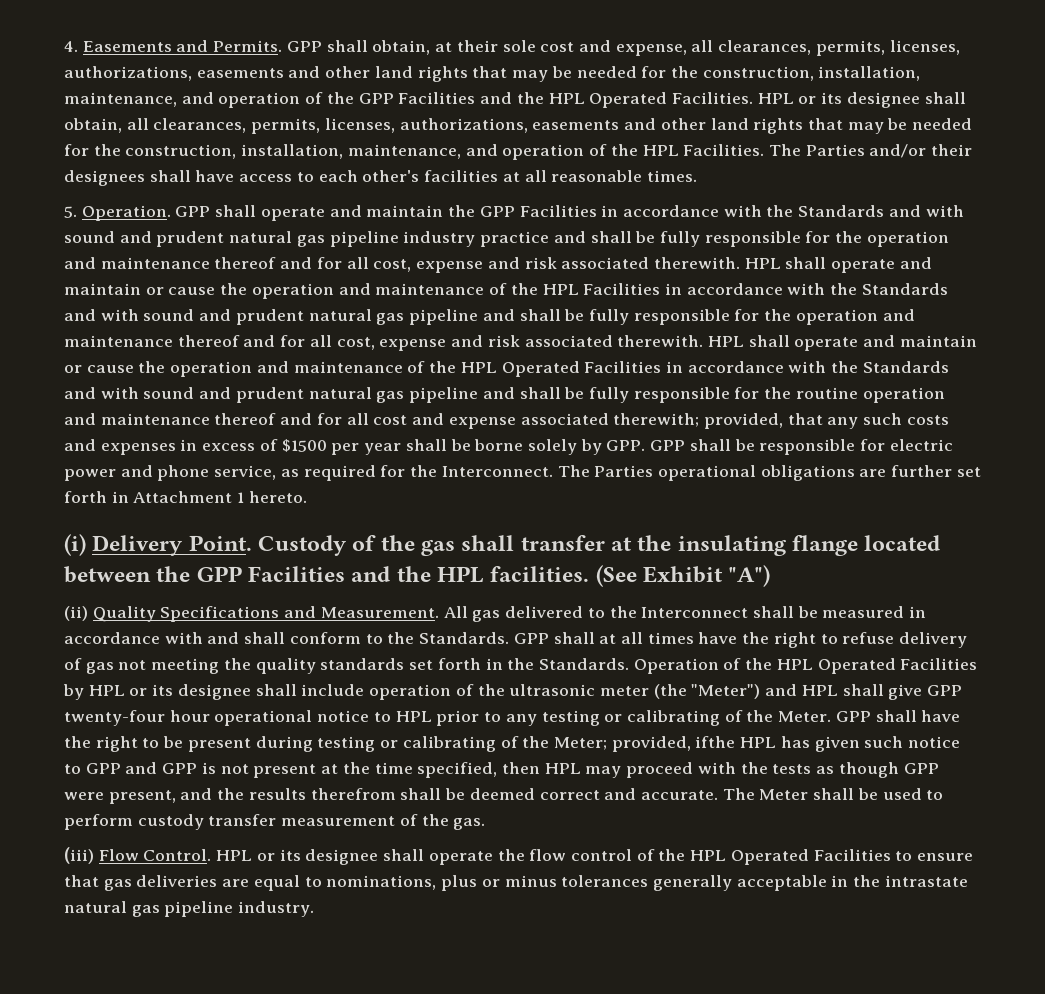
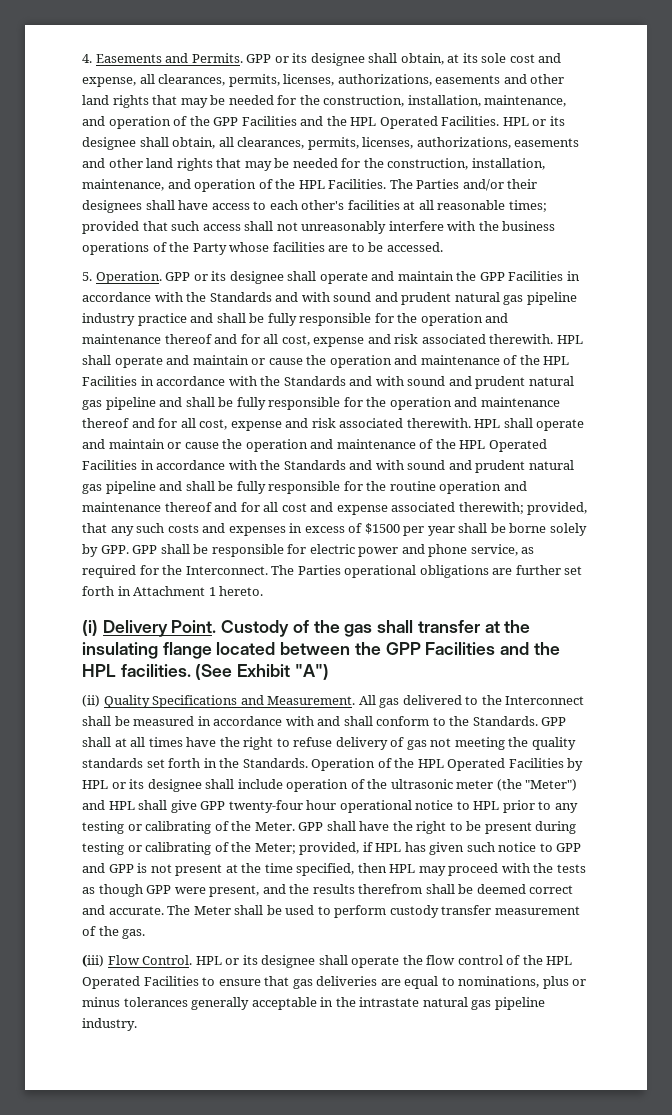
- GPP shall obtain, at their sole cost and expense, all clearances, permits, licenses, authorizations, easements and other land rights that may be needed for the construction, installation, maintenance, and operation of the GPP Facilities and the HPL Operated Facilities.
+ GPP or its designee shall obtain, at its sole cost and expense, all clearances, permits, licenses, authorizations, easements and other land rights that may be needed for the construction, installation, maintenance, and operation of the GPP Facilities and the HPL Operated Facilities.
- The Parties and/or their designees shall have access to each other's facilities at all reasonable times.
+ The Parties and/or their designees shall have access to each other's facilities at all reasonable times; provided that such access shall not unreasonably interfere with the business operations of the Party whose facilities are to be accessed.
- GPP shall operate and maintain the GPP Facilities in accordance with the Standards and with sound and prudent natural gas pipeline industry practice and shall be fully responsible for the operation and maintenance thereof and for all cost, expense and risk associated therewith.
+ GPP or its designee shall operate and maintain the GPP Facilities in accordance with the Standards and with sound and prudent natural gas pipeline industry practice and shall be fully responsible for the operation and maintenance thereof and for all cost, expense and risk associated therewith.
- GPP shall have the right to be present during testing or calibrating of the Meter; provided, ifthe HPL has given such notice to GPP and GPP is not present at the time specified, then HPL may proceed with the tests as though GPP were present, and the results therefrom shall be deemed correct and accurate.
+ GPP shall have the right to be present during testing or calibrating of the Meter; provided, if HPL has given such notice to GPP and GPP is not present at the time specified, then HPL may proceed with the tests as though GPP were present, and the results therefrom shall be deemed correct and accurate.

